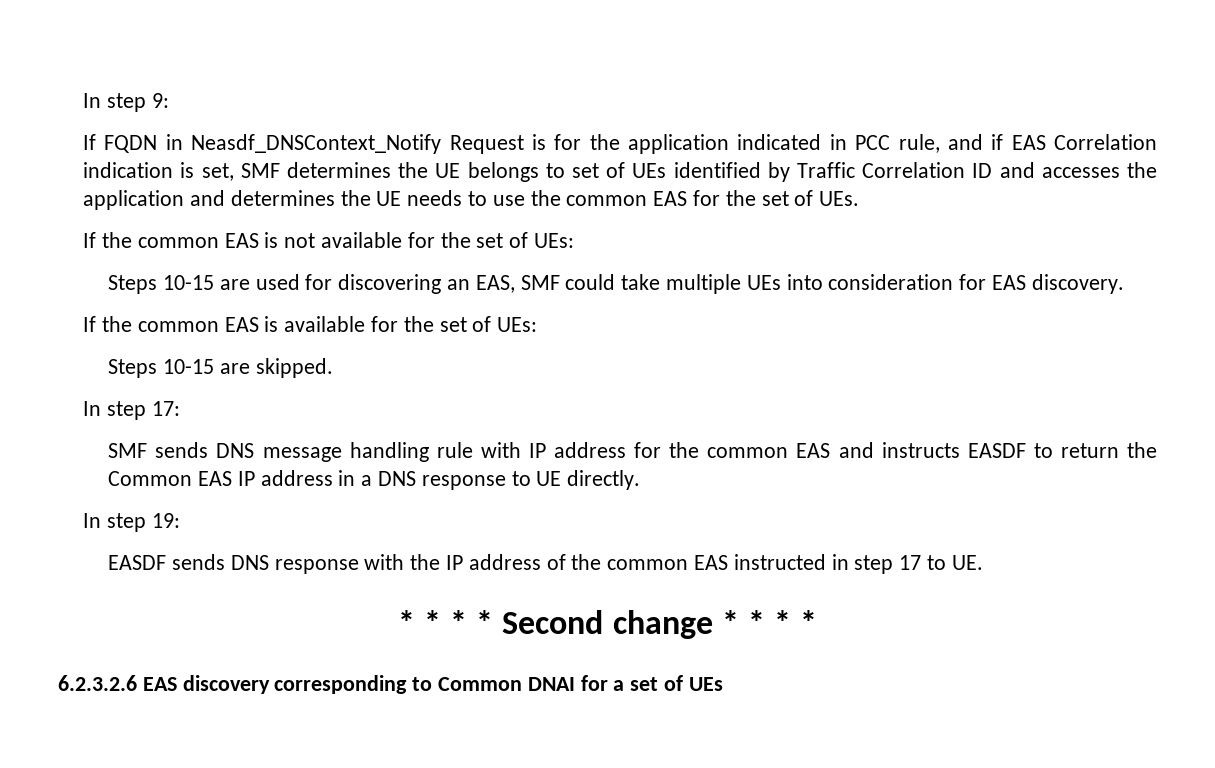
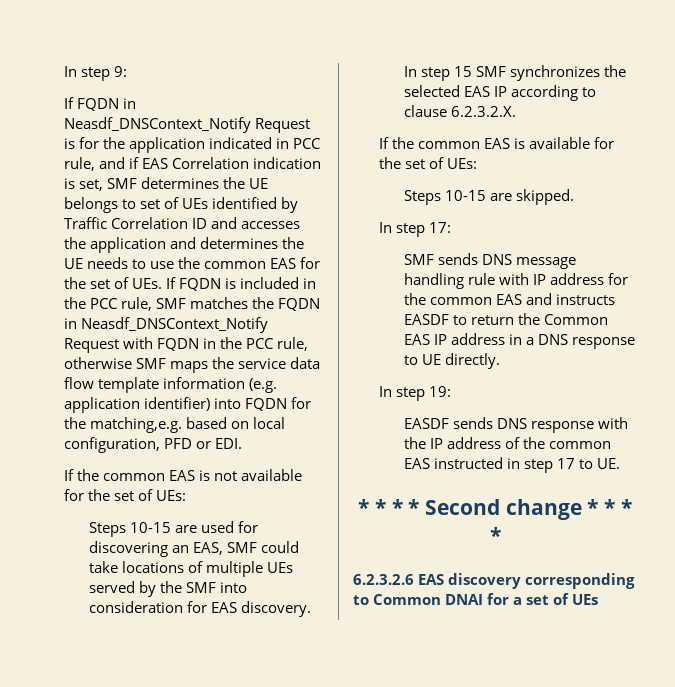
- If FQDN in Neasdf_DNSContext_Notify Request is for the application indicated in PCC rule, and if EAS Correlation indication is set, SMF determines the UE belongs to set of UEs identified by Traffic Correlation ID and accesses the application and determines the UE needs to use the common EAS for the set of UEs.
+ If FQDN in Neasdf_DNSContext_Notify Request is for the application indicated in PCC rule, and if EAS Correlation indication is set, SMF determines the UE belongs to set of UEs identified by Traffic Correlation ID and accesses the application and determines the UE needs to use the common EAS for the set of UEs. If FQDN is included in the PCC rule, SMF matches the FQDN in Neasdf_DNSContext_Notify Request with FQDN in the PCC rule, otherwise SMF maps the service data flow template information (e.g. application identifier) into FQDN for the matching,e.g. based on local configuration, PFD or EDI.
- Steps 10-15 are used for discovering an EAS, SMF could take multiple UEs into consideration for EAS discovery.
+ Steps 10-15 are used for discovering an EAS, SMF could take locations of multiple UEs served by the SMF into consideration for EAS discovery. In step 15 SMF synchronizes the selected EAS IP according to clause 6.2.3.2.X.

